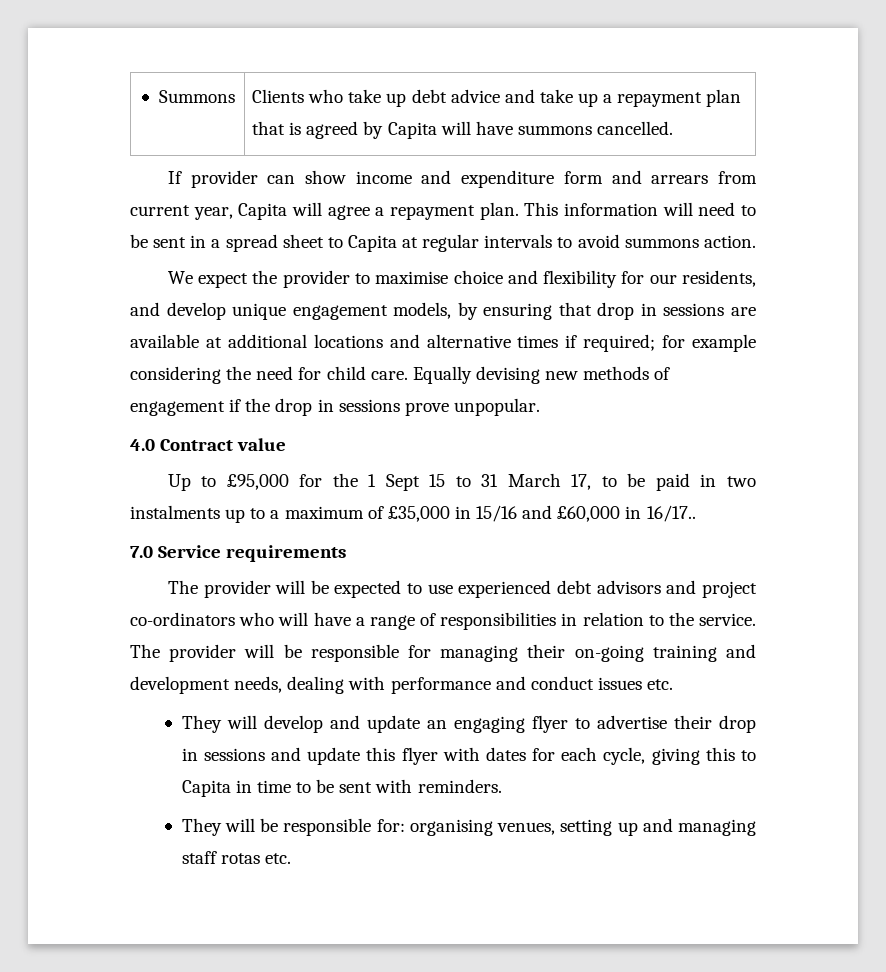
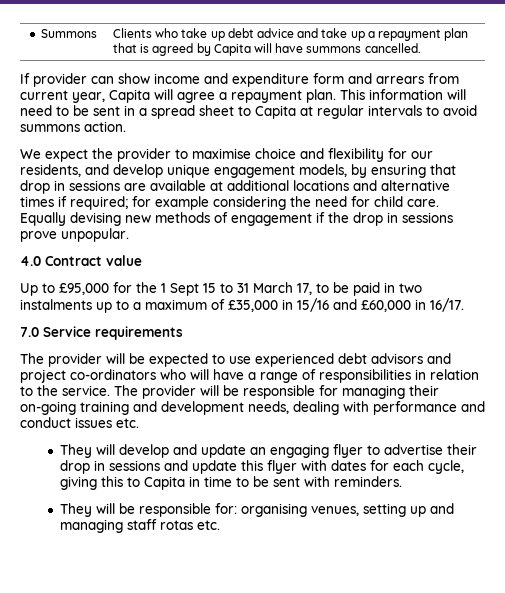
- Up to £95,000 for the 1 Sept 15 to 31 March 17, to be paid in two instalments up to a maximum of £35,000 in 15/16 and £60,000 in 16/17..
+ Up to £95,000 for the 1 Sept 15 to 31 March 17, to be paid in two instalments up to a maximum of £35,000 in 15/16 and £60,000 in 16/17.

